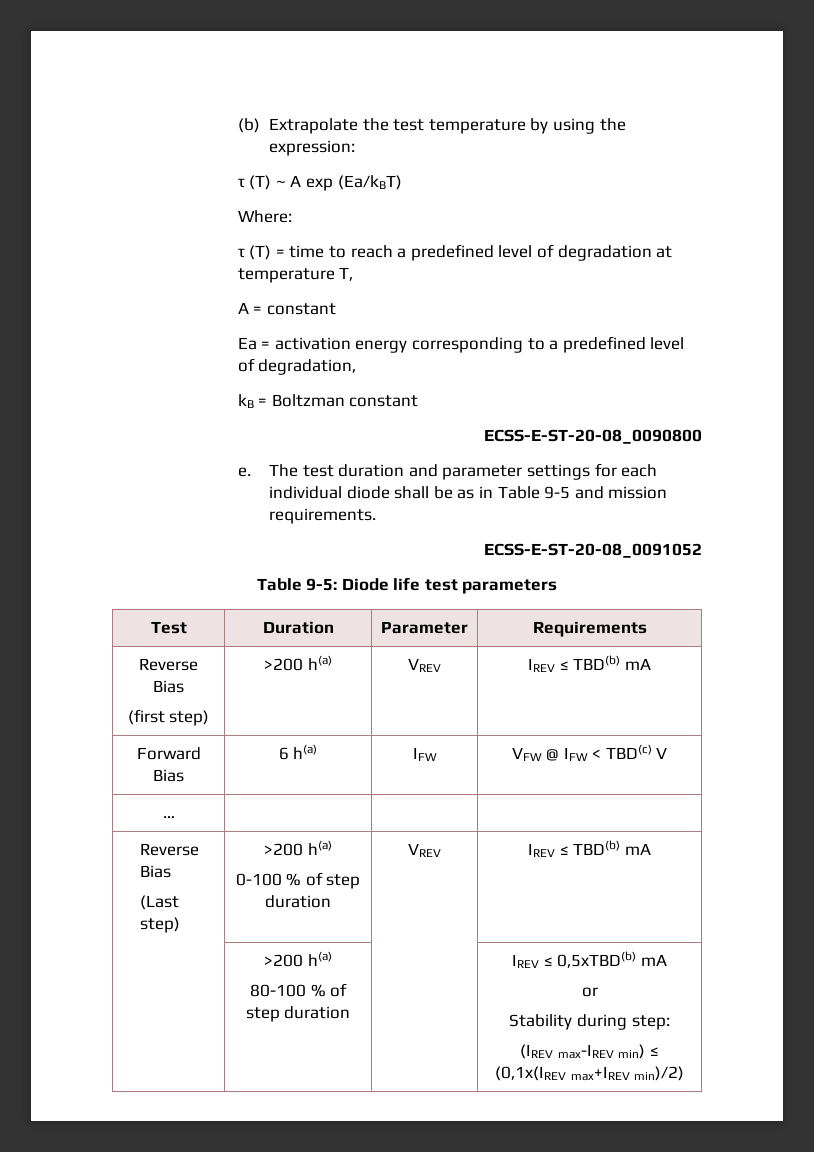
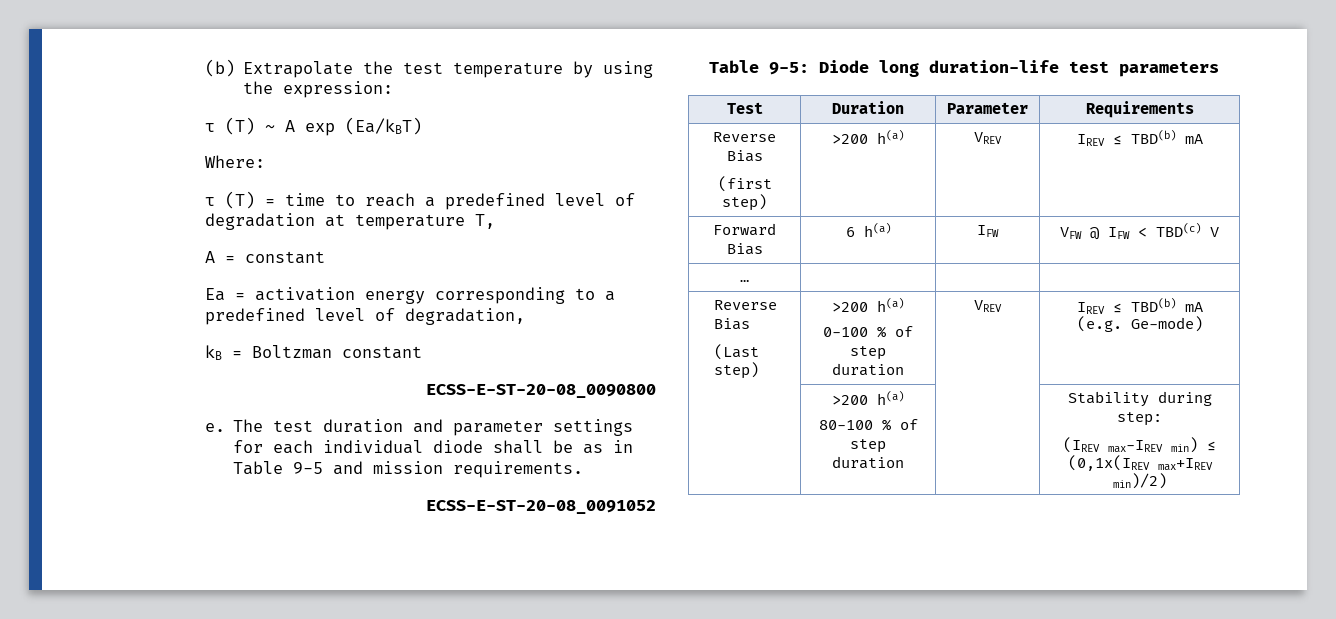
- Table 9-5: Diode life test parameters
+ Table 9-5: Diode long duration-life test parameters
  … | | |
  Reverse Bias
  (Last step) | >200 h(a)
- 0-100 % of step duration | VREV | IREV ≤ TBD(b) mA
+ 0-100 % of step duration | VREV | IREV ≤ TBD(b) mA (e.g. Ge-mode)
  | >200 h(a)
- 80-100 % of step duration | | IREV ≤ 0,5xTBD(b) mA
- or
- Stability during step:
+ 80-100 % of step duration | | Stability during step:

